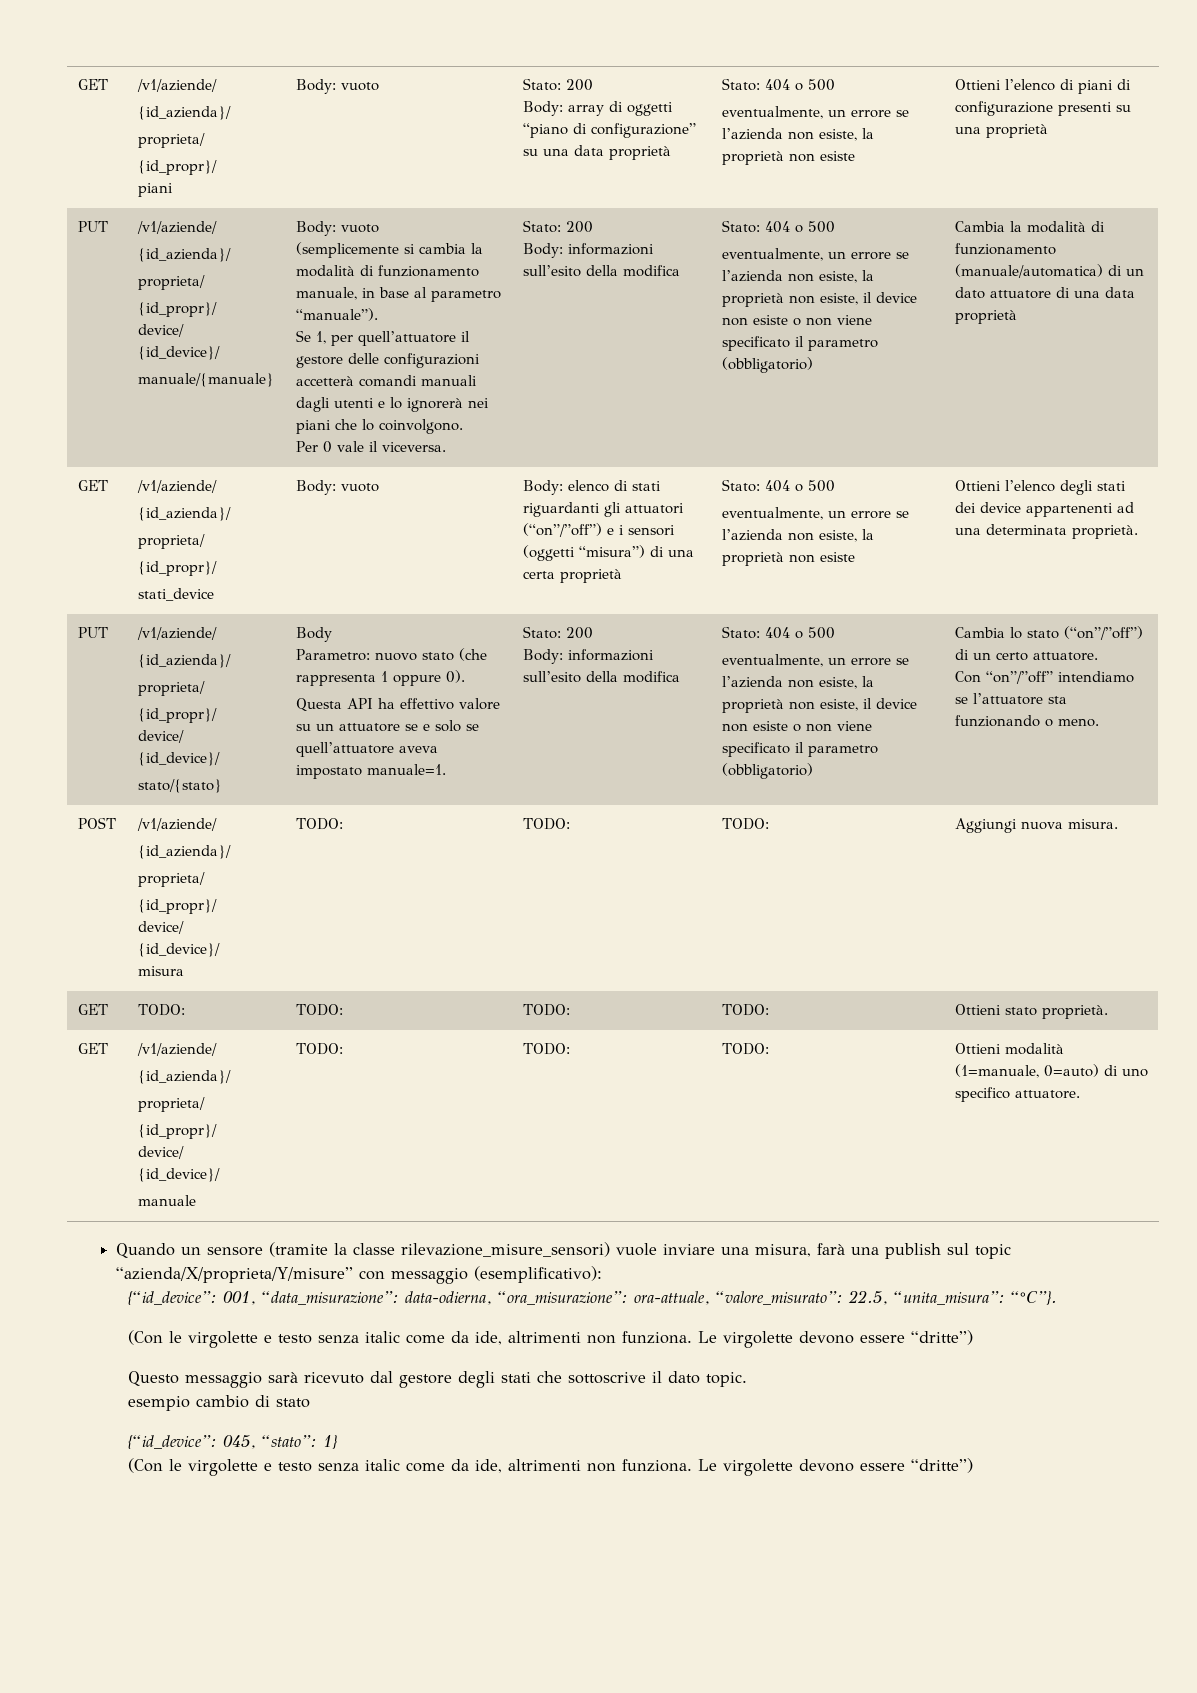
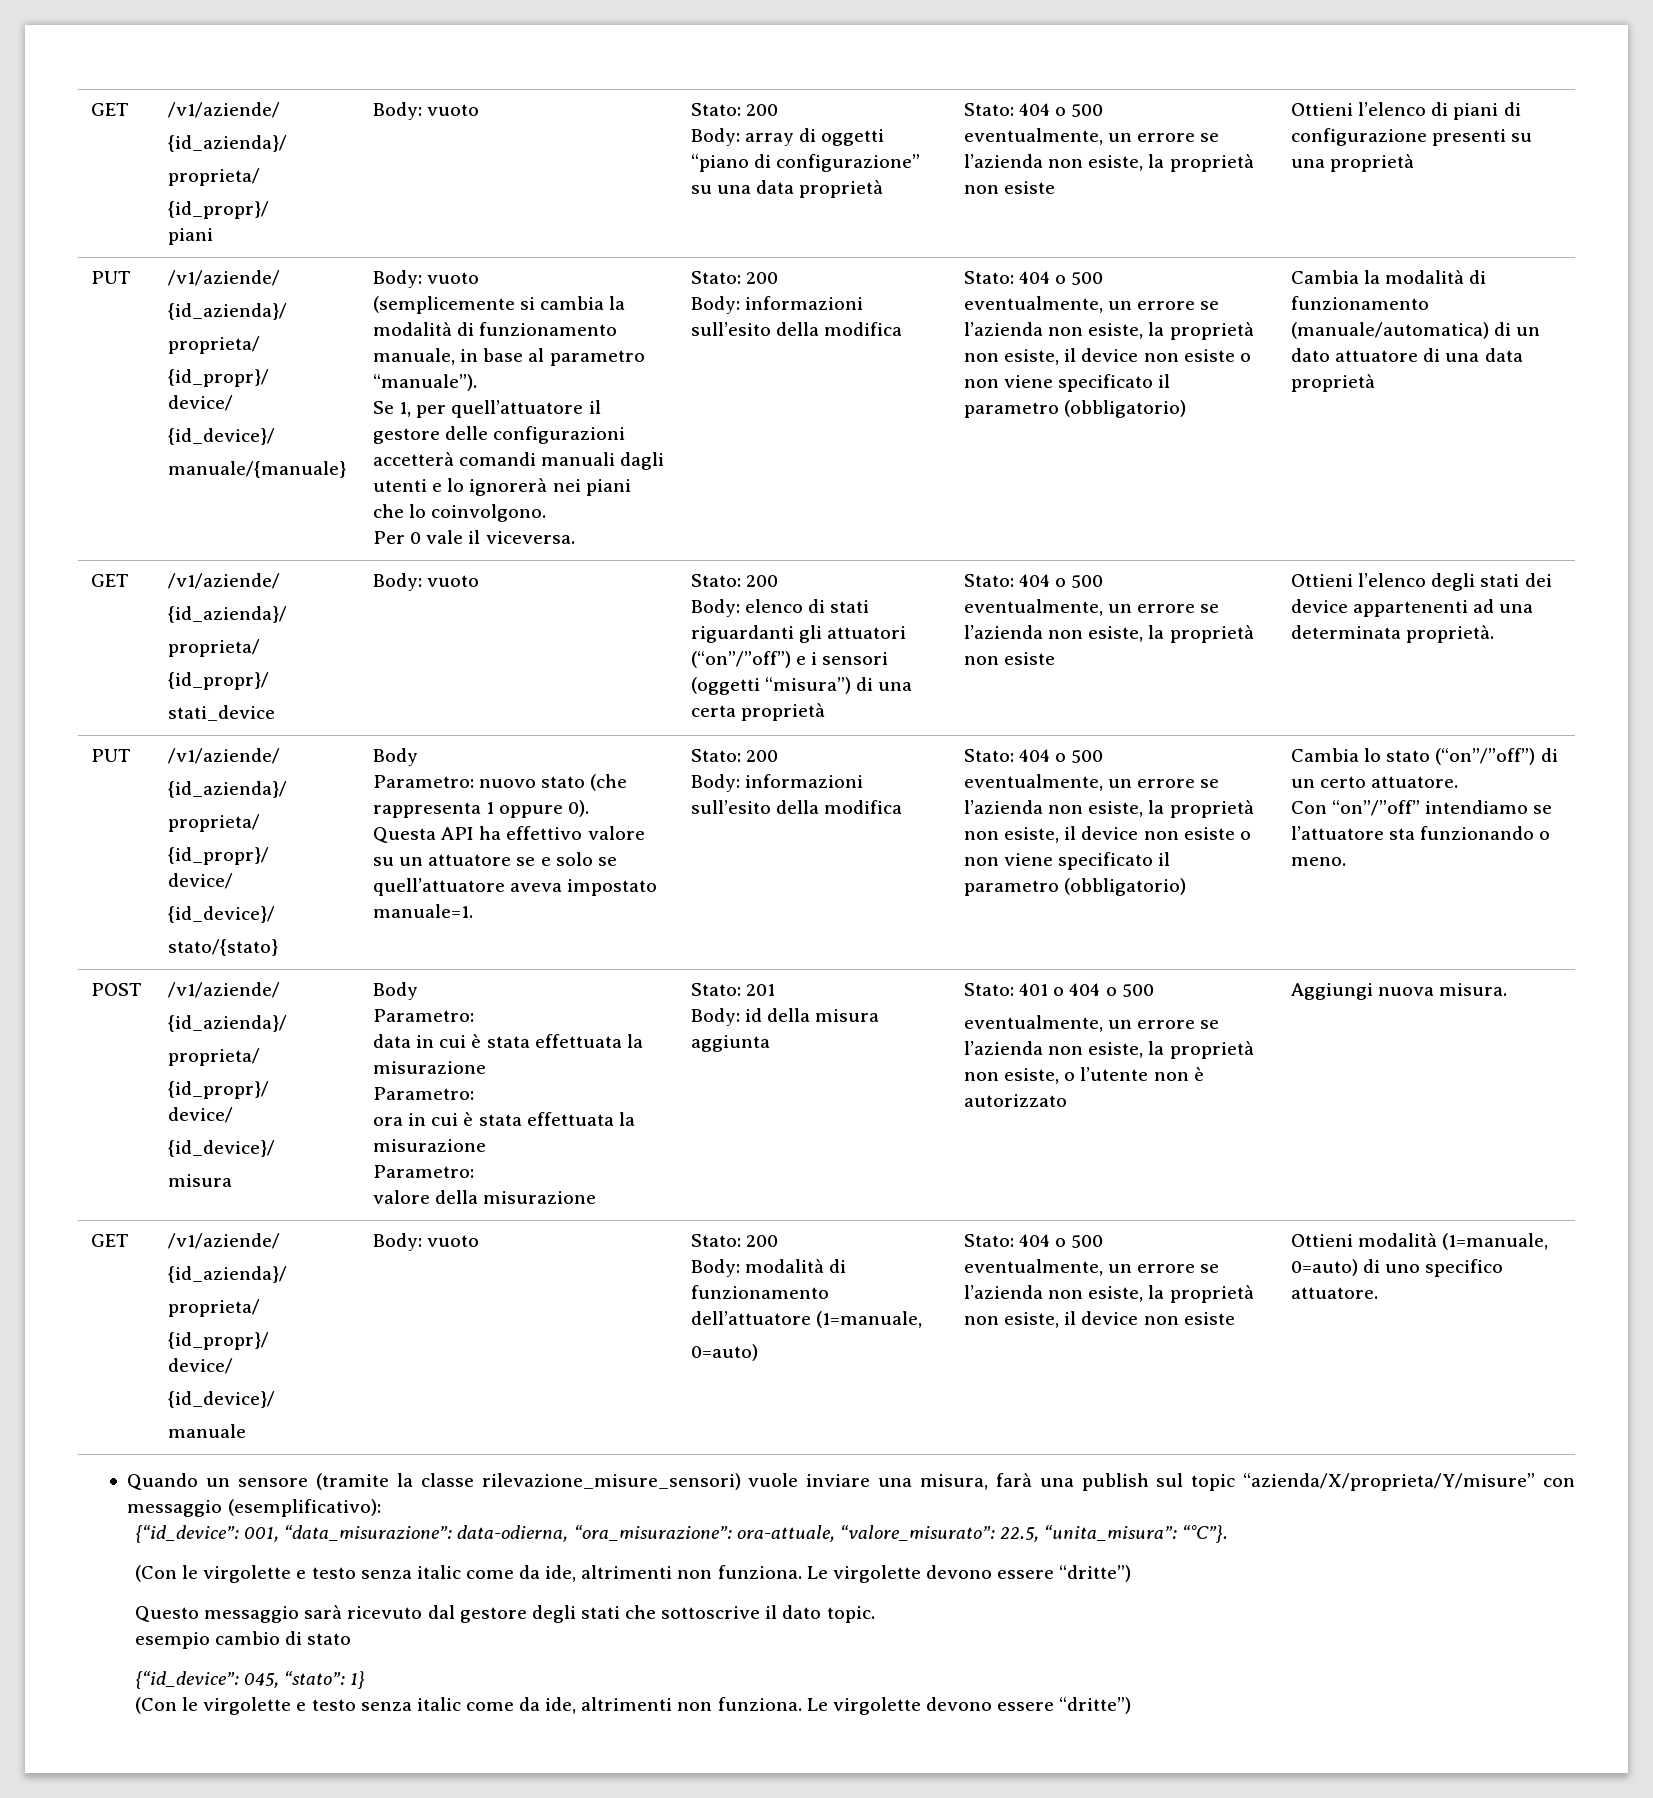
- stati_device | Body: vuoto
+ stati_device | Body: vuoto | Stato: 200
- misura | TODO: | TODO: | TODO: | Aggiungi nuova misura.
- GET | TODO: | TODO: | TODO: | TODO: | Ottieni stato proprietà.
+ misura | Body
+ Parametro:
+ data in cui è stata effettuata la misurazione
+ Parametro:
+ ora in cui è stata effettuata la misurazione
+ Parametro:
+ valore della misurazione | Stato: 201
+ Body: id della misura aggiunta | Stato: 401 o 404 o 500
+ eventualmente, un errore se l’azienda non esiste, la proprietà non esiste, o l’utente non è autorizzato | Aggiungi nuova misura.
- manuale | TODO: | TODO: | TODO:
+ manuale | Body: vuoto | Stato: 200
+ Body: modalità di funzionamento dell’attuatore (1=manuale,
+ 0=auto) | Stato: 404 o 500
+ eventualmente, un errore se l’azienda non esiste, la proprietà non esiste, il device non esiste

